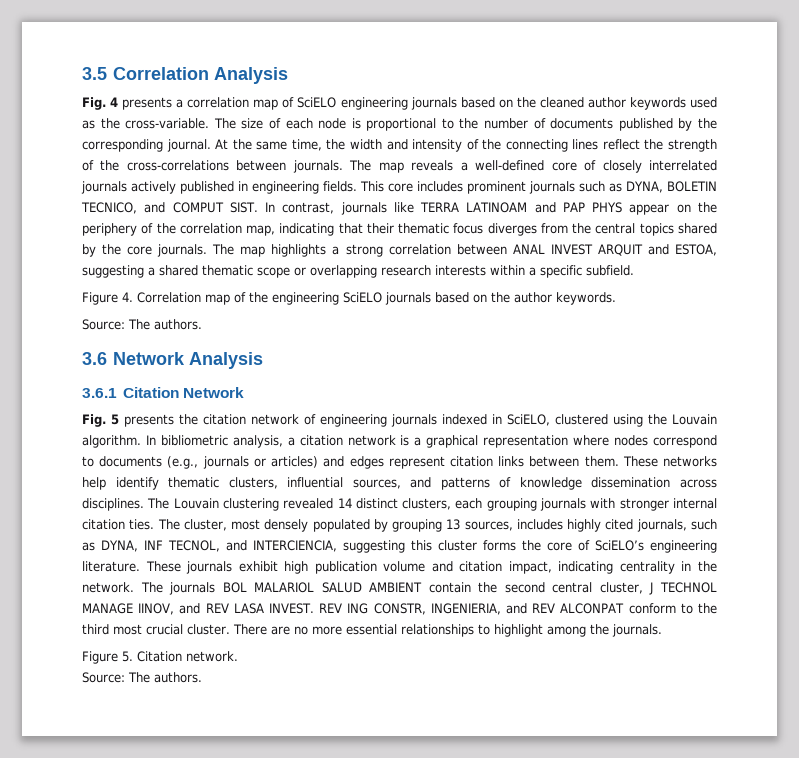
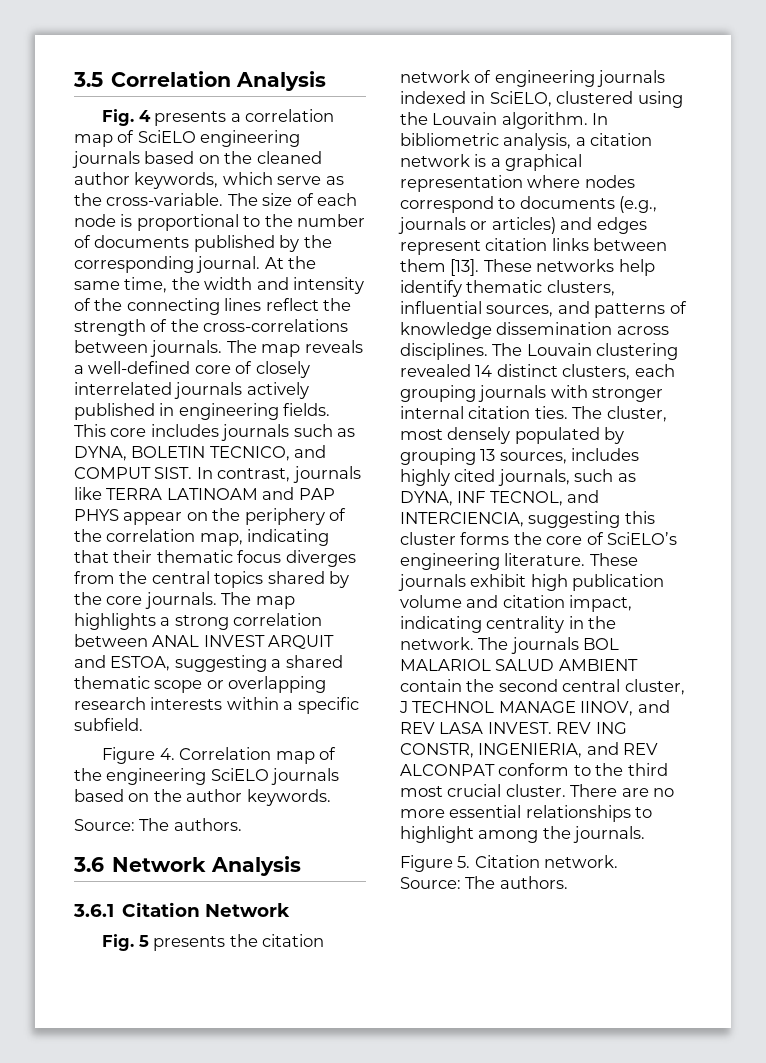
- Fig. 4 presents a correlation map of SciELO engineering journals based on the cleaned author keywords used as the cross-variable.
+ Fig. 4 presents a correlation map of SciELO engineering journals based on the cleaned author keywords, which serve as the cross-variable.
- This core includes prominent journals such as DYNA, BOLETIN TECNICO, and COMPUT SIST.
+ This core includes journals such as DYNA, BOLETIN TECNICO, and COMPUT SIST.
- In bibliometric analysis, a citation network is a graphical representation where nodes correspond to documents (e.g., journals or articles) and edges represent citation links between them.
+ In bibliometric analysis, a citation network is a graphical representation where nodes correspond to documents (e.g., journals or articles) and edges represent citation links between them [13].

